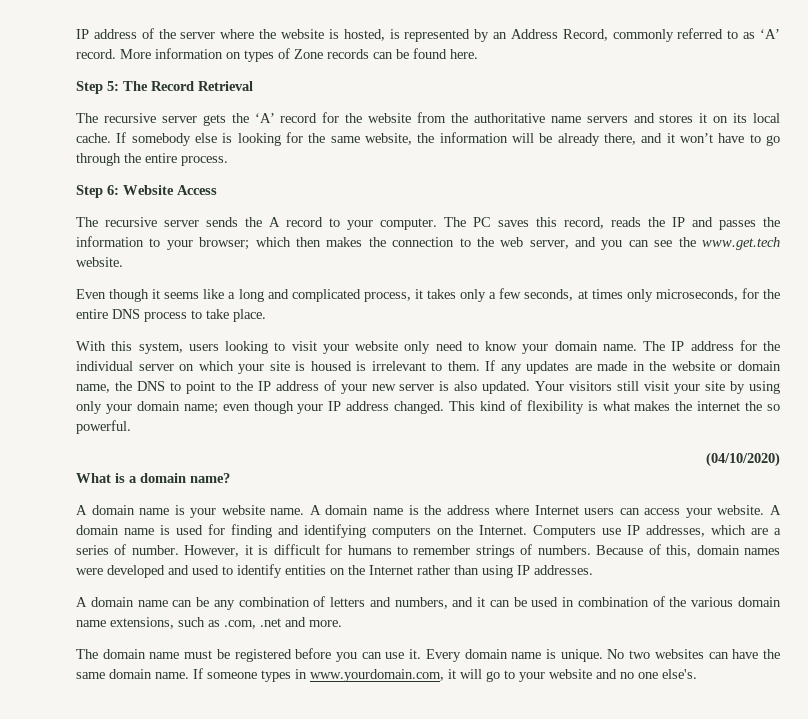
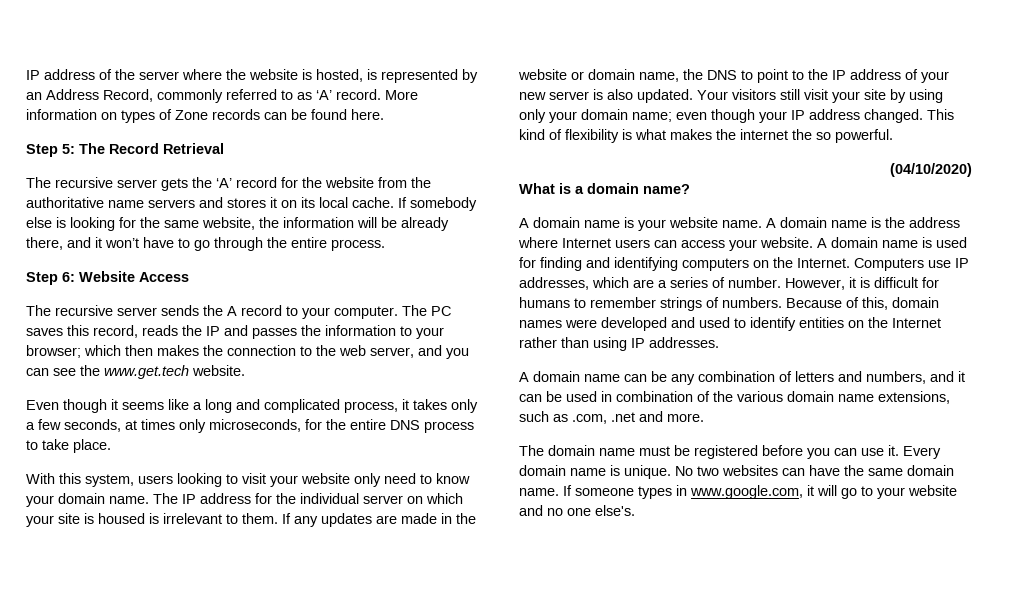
- If someone types in www.yourdomain.com, it will go to your website and no one else's.
+ If someone types in www.google.com, it will go to your website and no one else's.

